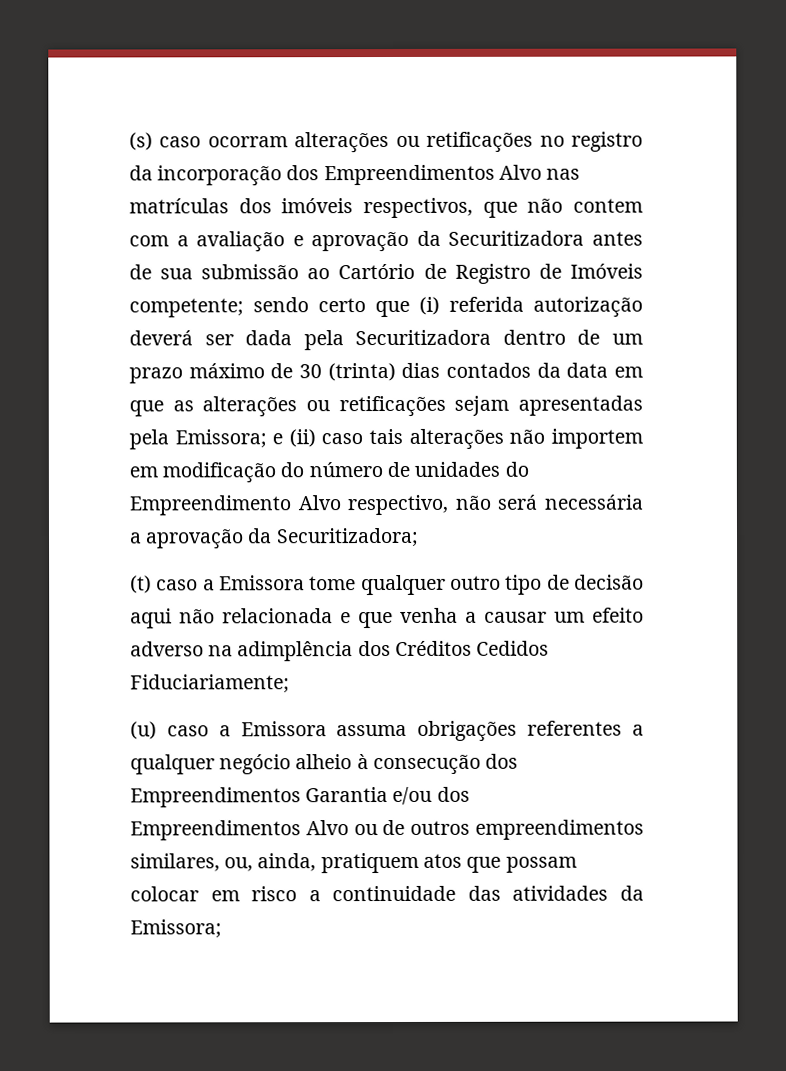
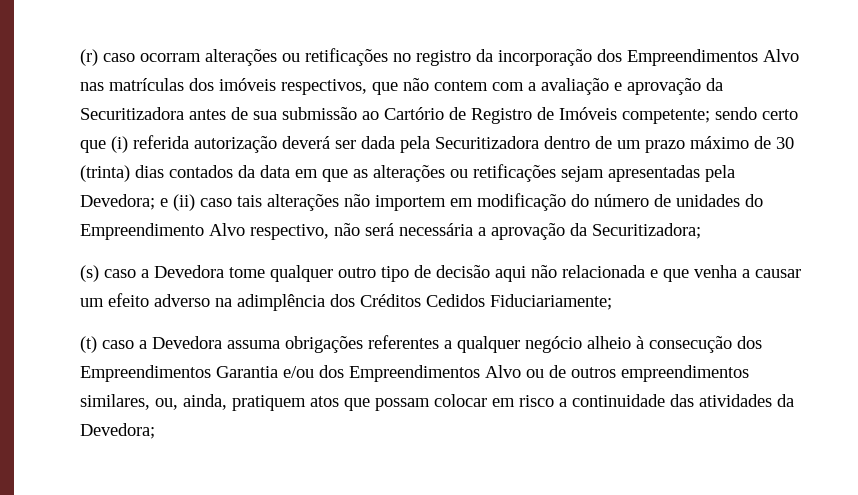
- (s) caso ocorram alterações ou retificações no registro da incorporação dos Empreendimentos Alvo nas matrículas dos imóveis respectivos, que não contem com a avaliação e aprovação da Securitizadora antes de sua submissão ao Cartório de Registro de Imóveis competente;
+ (r) caso ocorram alterações ou retificações no registro da incorporação dos Empreendimentos Alvo nas matrículas dos imóveis respectivos, que não contem com a avaliação e aprovação da Securitizadora antes de sua submissão ao Cartório de Registro de Imóveis competente;
- sendo certo que (i) referida autorização deverá ser dada pela Securitizadora dentro de um prazo máximo de 30 (trinta) dias contados da data em que as alterações ou retificações sejam apresentadas pela Emissora;
+ sendo certo que (i) referida autorização deverá ser dada pela Securitizadora dentro de um prazo máximo de 30 (trinta) dias contados da data em que as alterações ou retificações sejam apresentadas pela Devedora;
- (t) caso a Emissora tome qualquer outro tipo de decisão aqui não relacionada e que venha a causar um efeito adverso na adimplência dos Créditos Cedidos Fiduciariamente;
+ (s) caso a Devedora tome qualquer outro tipo de decisão aqui não relacionada e que venha a causar um efeito adverso na adimplência dos Créditos Cedidos Fiduciariamente;
- (u) caso a Emissora assuma obrigações referentes a qualquer negócio alheio à consecução dos Empreendimentos Garantia e/ou dos Empreendimentos Alvo ou de outros empreendimentos similares, ou, ainda, pratiquem atos que possam colocar em risco a continuidade das atividades da Emissora;
+ (t) caso a Devedora assuma obrigações referentes a qualquer negócio alheio à consecução dos Empreendimentos Garantia e/ou dos Empreendimentos Alvo ou de outros empreendimentos similares, ou, ainda, pratiquem atos que possam colocar em risco a continuidade das atividades da Devedora;

